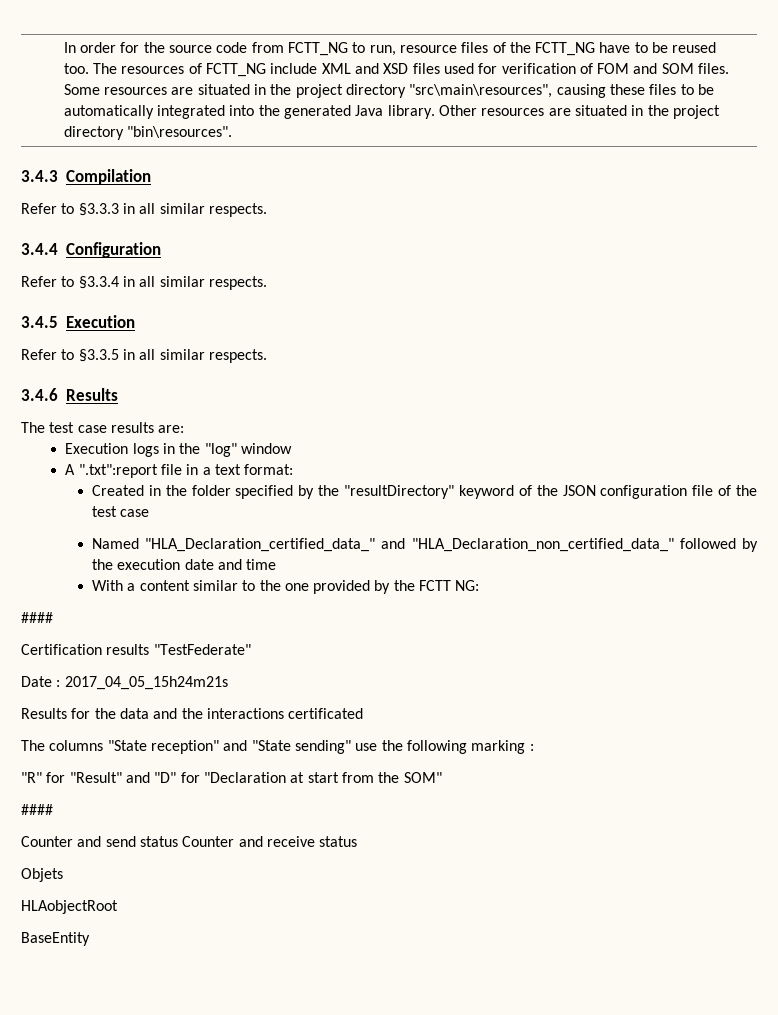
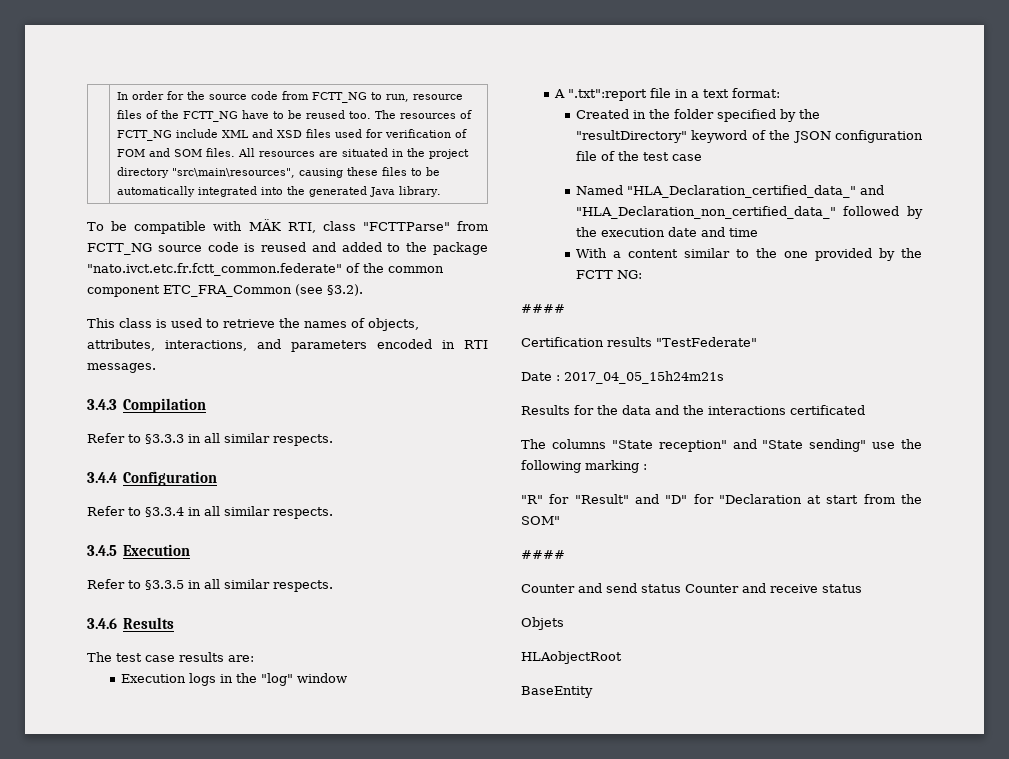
- Some resources are situated in the project directory "src\main\resources", causing these files to be automatically integrated into the generated Java library. Other resources are situated in the project directory "bin\resources".
+ All resources are situated in the project directory "src\main\resources", causing these files to be automatically integrated into the generated Java library.
+ To be compatible with MÄK RTI, class "FCTTParse" from FCTT_NG source code is reused and added to the package "nato.ivct.etc.fr.fctt_common.federate" of the common component ETC_FRA_Common (see §3.2).
+ This class is used to retrieve the names of objects, attributes, interactions, and parameters encoded in RTI messages.

